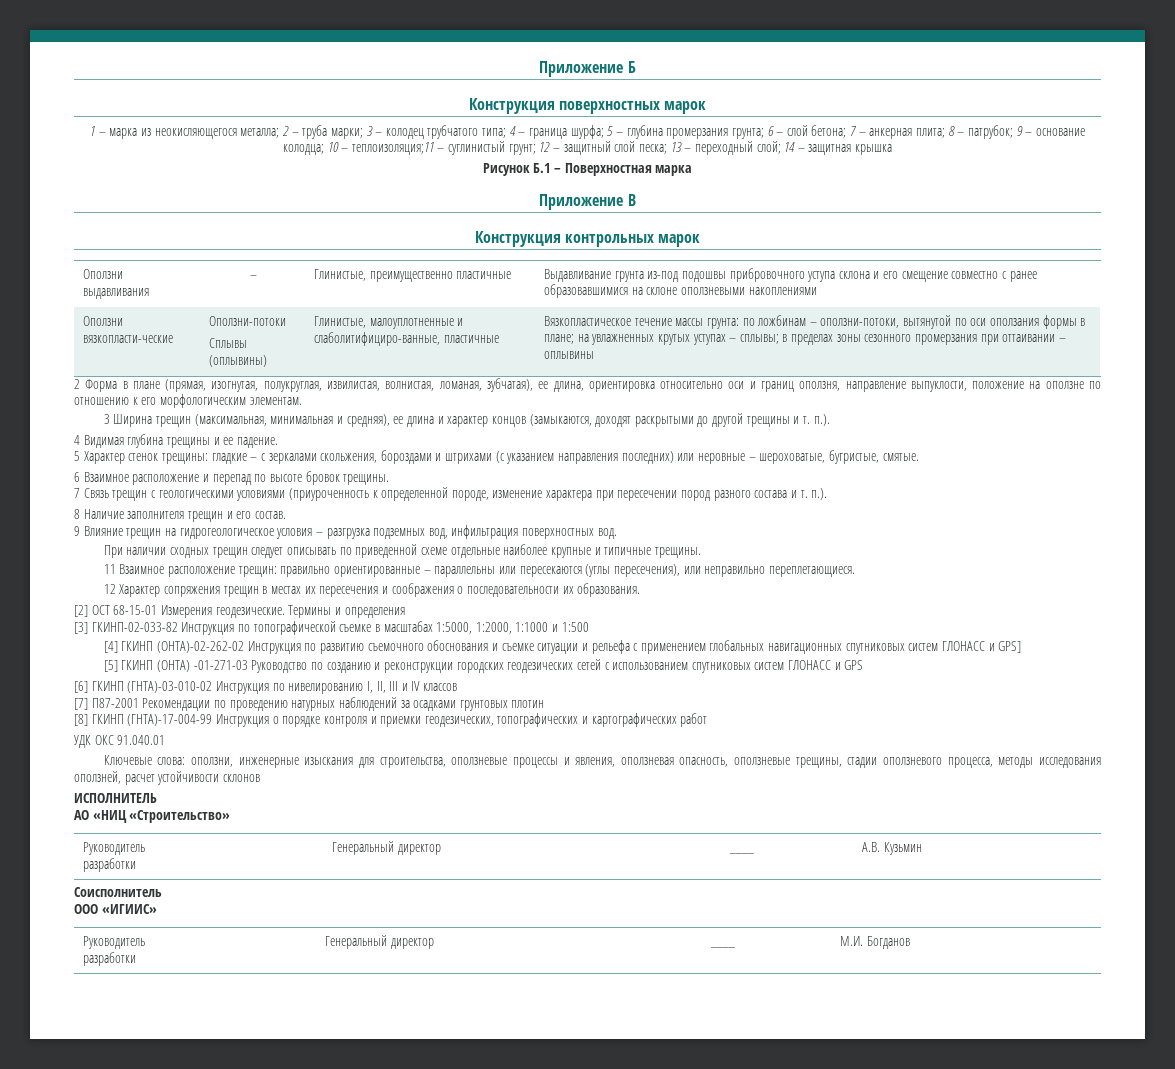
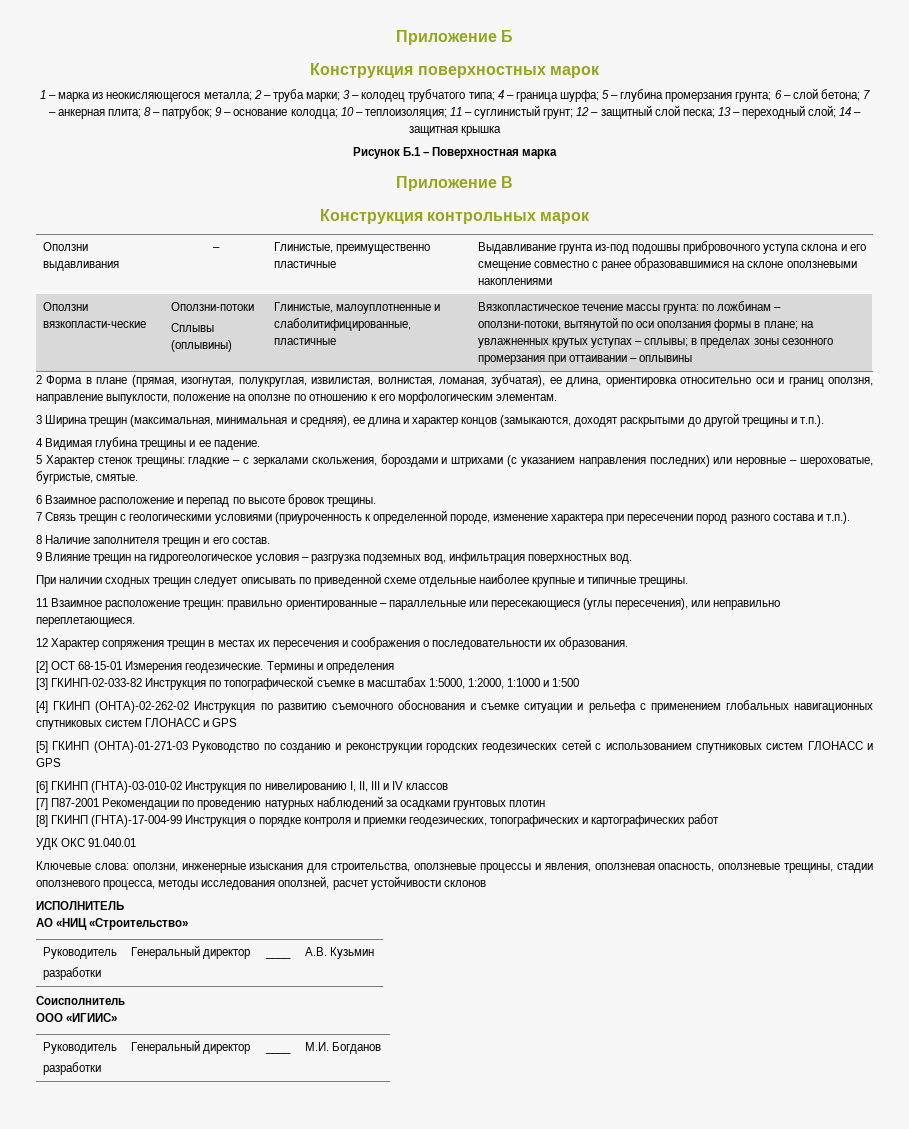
- 1 – марка из неокисляющегося металла; 2 – труба марки; 3 – колодец трубчатого типа; 4 – граница шурфа; 5 – глубина промерзания грунта; 6 – слой бетона; 7 – анкерная плита; 8 – патрубок; 9 – основание колодца; 10 – теплоизоляция;11 – суглинистый грунт; 12 – защитный слой песка; 13 – переходный слой; 14 – защитная крышка
+ 1 – марка из неокисляющегося металла; 2 – труба марки; 3 – колодец трубчатого типа; 4 – граница шурфа; 5 – глубина промерзания грунта; 6 – слой бетона; 7 – анкерная плита; 8 – патрубок; 9 – основание колодца; 10 – теплоизоляция; 11 – суглинистый грунт; 12 – защитный слой песка; 13 – переходный слой; 14 – защитная крышка
  Оползни вязкопласти-ческие | Оползни-потоки
- Сплывы (оплывины) | Глинистые, малоуплотненные и слаболитифициро-ванные, пластичные | Вязкопластическое течение массы грунта: по ложбинам – оползни-потоки, вытянутой по оси оползания формы в плане; на увлажненных крутых уступах – сплывы; в пределах зоны сезонного промерзания при оттаивании – оплывины
+ Сплывы (оплывины) | Глинистые, малоуплотненные и слаболитифицированные, пластичные | Вязкопластическое течение массы грунта: по ложбинам – оползни-потоки, вытянутой по оси оползания формы в плане; на увлажненных крутых уступах – сплывы; в пределах зоны сезонного промерзания при оттаивании – оплывины
- 3 Ширина трещин (максимальная, минимальная и средняя), ее длина и характер концов (замыкаются, доходят раскрытыми до другой трещины и т. п.).
+ 3 Ширина трещин (максимальная, минимальная и средняя), ее длина и характер концов (замыкаются, доходят раскрытыми до другой трещины и т.п.).
- 7 Связь трещин с геологическими условиями (приуроченность к определенной породе, изменение характера при пересечении пород разного состава и т. п.).
+ 7 Связь трещин с геологическими условиями (приуроченность к определенной породе, изменение характера при пересечении пород разного состава и т.п.).
- 11 Взаимное расположение трещин: правильно ориентированные – параллельны или пересекаются (углы пересечения), или неправильно переплетающиеся.
+ 11 Взаимное расположение трещин: правильно ориентированные – параллельные или пересекающиеся (углы пересечения), или неправильно переплетающиеся.
- [4] ГКИНП (ОНТА)-02-262-02 Инструкция по развитию съемочного обоснования и съемке ситуации и рельефа с применением глобальных навигационных спутниковых систем ГЛОНАСС и GPS]
+ [4] ГКИНП (ОНТА)-02-262-02 Инструкция по развитию съемочного обоснования и съемке ситуации и рельефа с применением глобальных навигационных спутниковых систем ГЛОНАСС и GPS
- [5] ГКИНП (ОНТА) -01-271-03 Руководство по созданию и реконструкции городских геодезических сетей с использованием спутниковых систем ГЛОНАСС и GPS
+ [5] ГКИНП (ОНТА)-01-271-03 Руководство по созданию и реконструкции городских геодезических сетей с использованием спутниковых систем ГЛОНАСС и GPS

